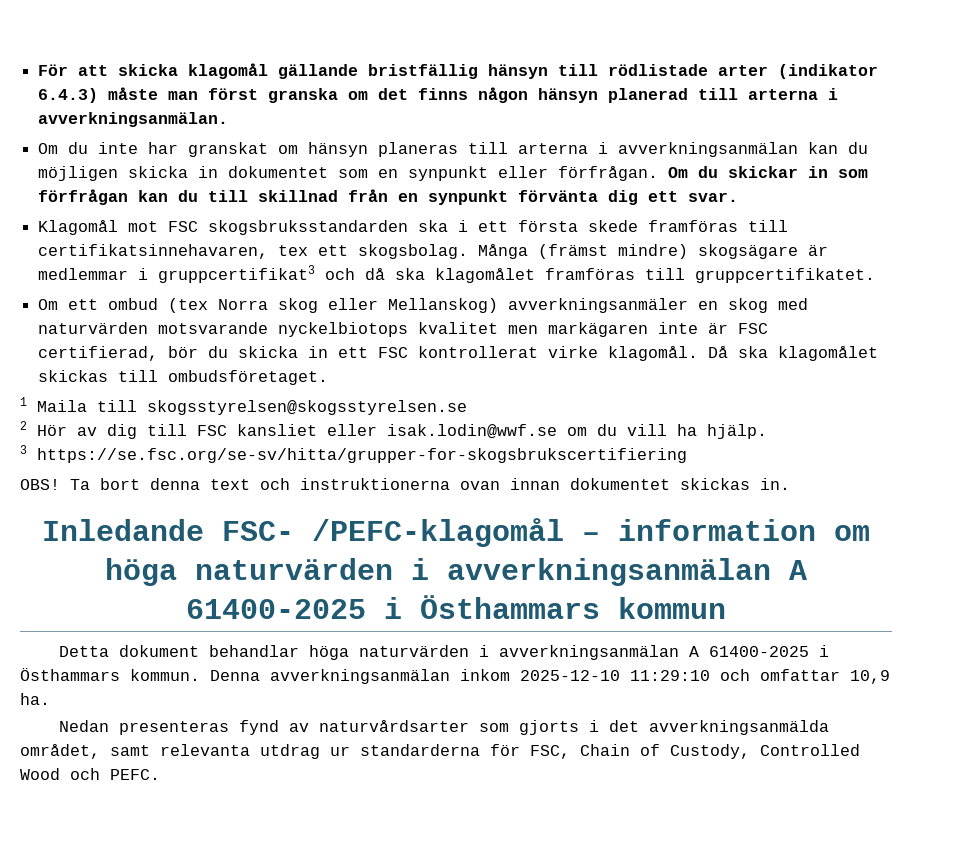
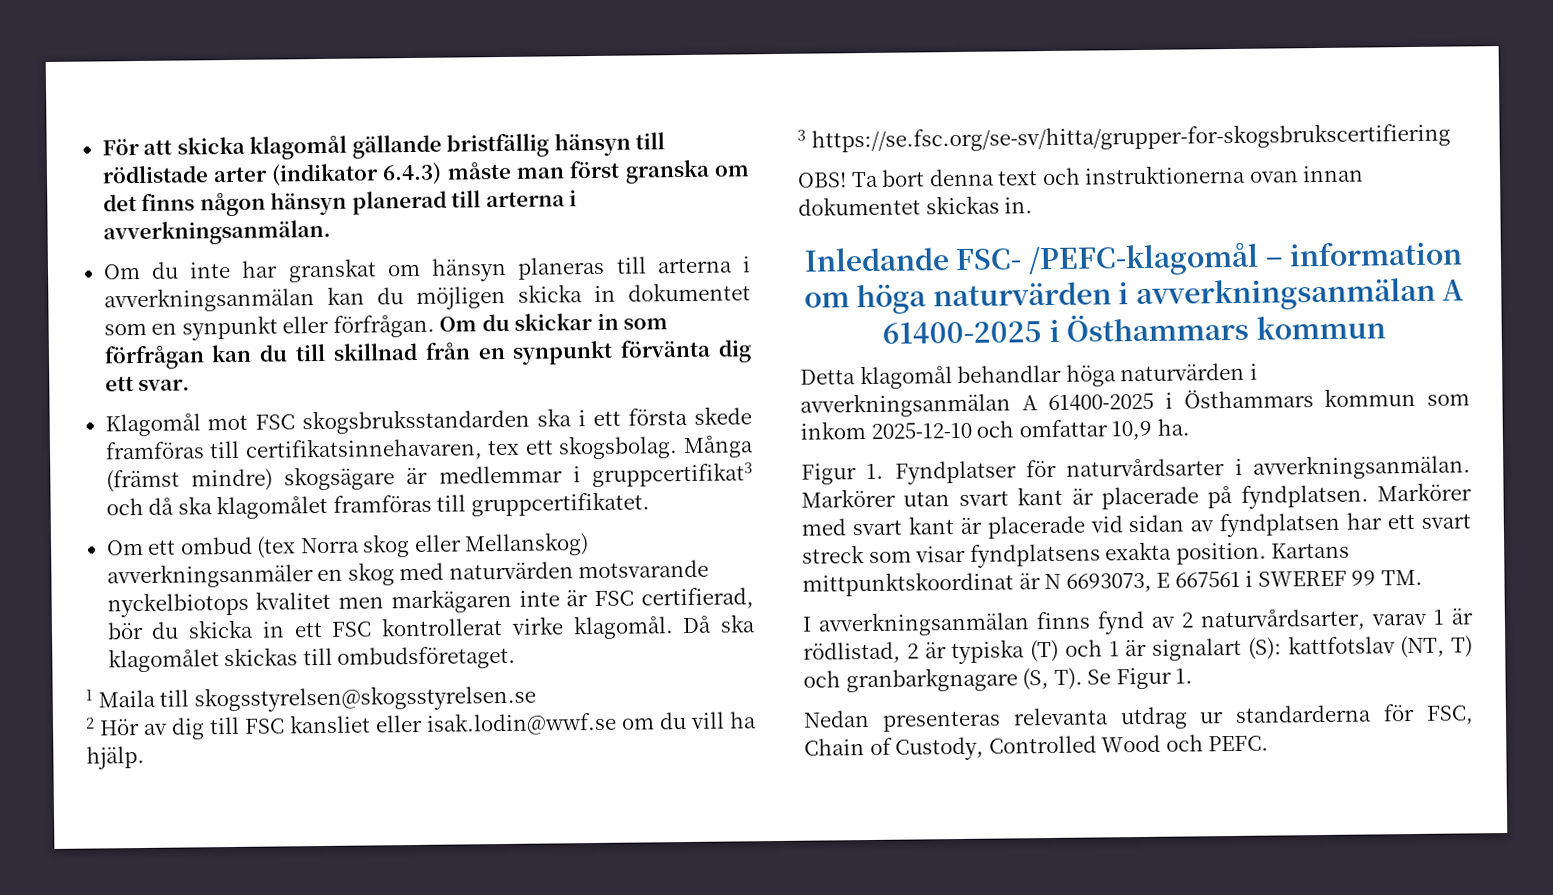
- Detta dokument behandlar höga naturvärden i avverkningsanmälan A 61400-2025 i Östhammars kommun. Denna avverkningsanmälan inkom 2025-12-10 11:29:10 och omfattar 10,9 ha.
+ Detta klagomål behandlar höga naturvärden i avverkningsanmälan A 61400-2025 i Östhammars kommun som inkom 2025-12-10 och omfattar 10,9 ha.
- Nedan presenteras fynd av naturvårdsarter som gjorts i det avverkningsanmälda området, samt relevanta utdrag ur standarderna för FSC, Chain of Custody, Controlled Wood och PEFC.
+ Figur 1. Fyndplatser för naturvårdsarter i avverkningsanmälan. Markörer utan svart kant är placerade på fyndplatsen. Markörer med svart kant är placerade vid sidan av fyndplatsen har ett svart streck som visar fyndplatsens exakta position. Kartans mittpunktskoordinat är N 6693073, E 667561 i SWEREF 99 TM.
+ I avverkningsanmälan finns fynd av 2 naturvårdsarter, varav 1 är rödlistad, 2 är typiska (T) och 1 är signalart (S): kattfotslav (NT, T) och granbarkgnagare (S, T). Se Figur 1.
+ Nedan presenteras relevanta utdrag ur standarderna för FSC, Chain of Custody, Controlled Wood och PEFC.

